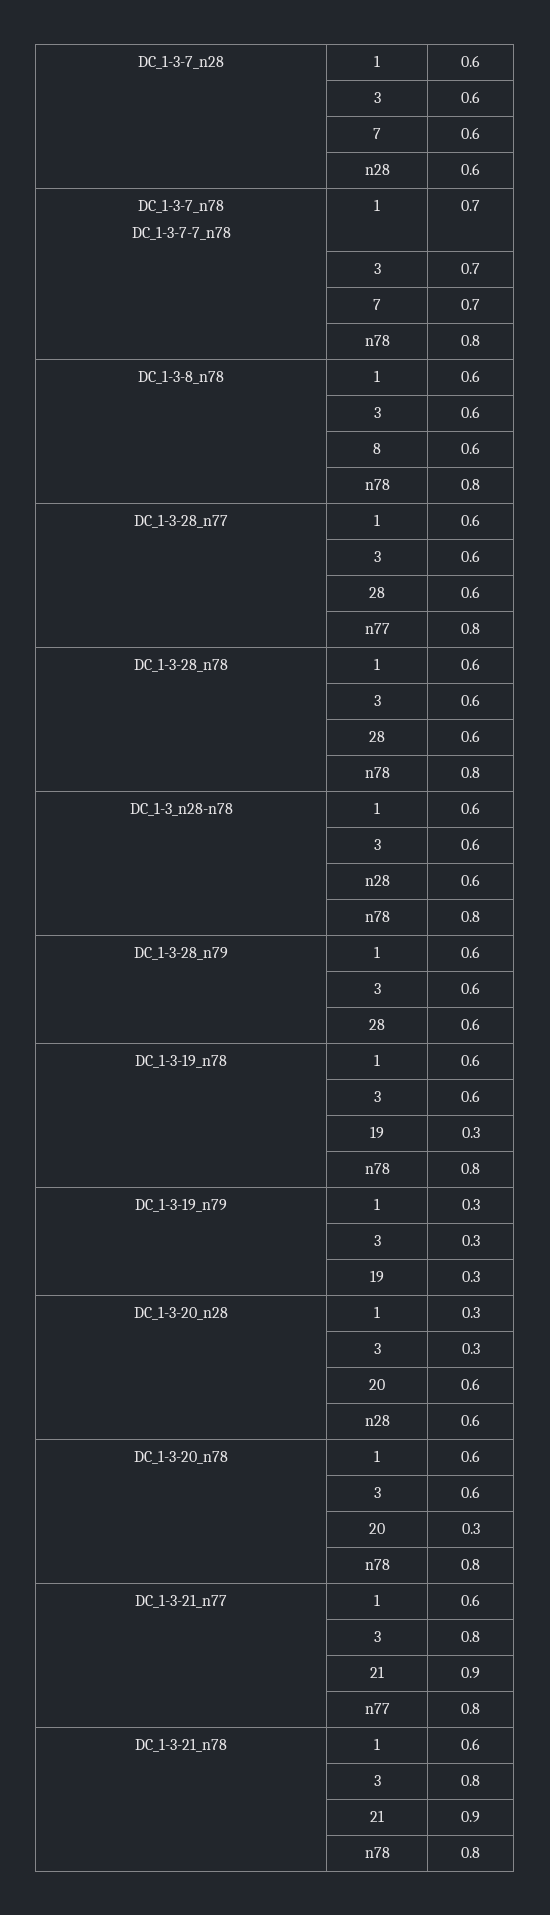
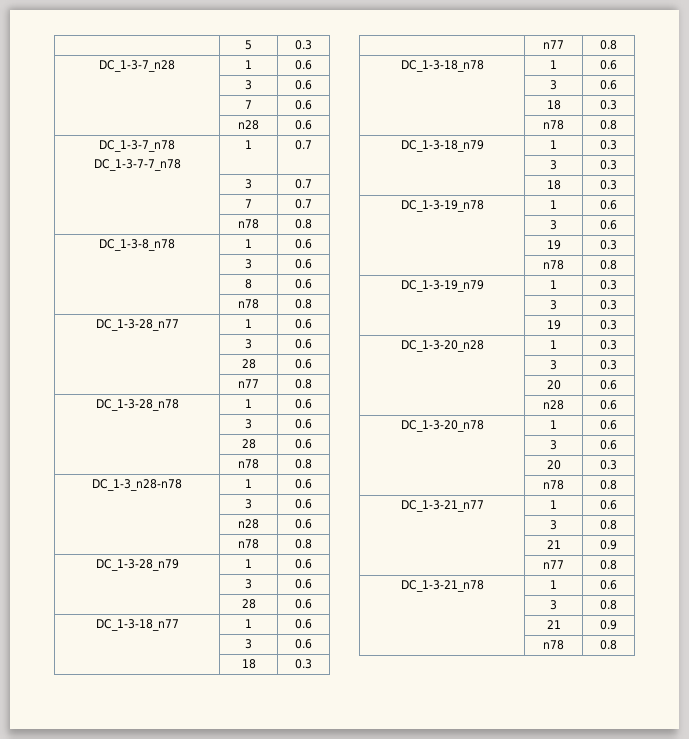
+ | 5 | 0.3
+ DC_1-3-18_n77 | 1 | 0.6
+ | 3 | 0.6
+ | 18 | 0.3
+ | n77 | 0.8
+ DC_1-3-18_n78 | 1 | 0.6
+ | 3 | 0.6
+ | 18 | 0.3
+ | n78 | 0.8
+ DC_1-3-18_n79 | 1 | 0.3
+ | 3 | 0.3
+ | 18 | 0.3

